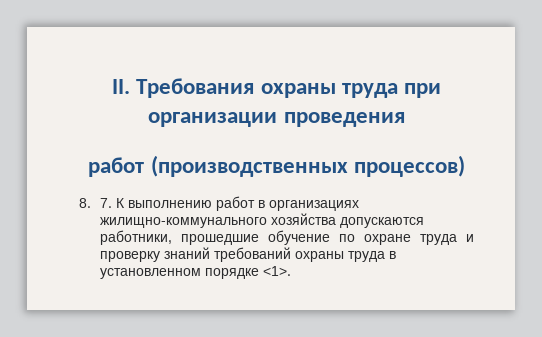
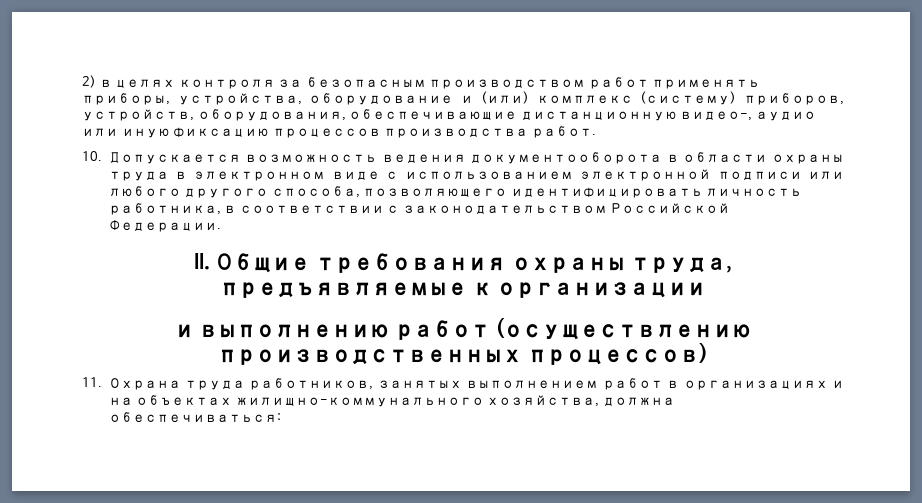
- II. Требования охраны труда при организации проведения
- работ (производственных процессов)
- 8. 7. К выполнению работ в организациях жилищно-коммунального хозяйства допускаются работники, прошедшие обучение по охране труда и проверку знаний требований охраны труда в установленном порядке <1>.
+ 2) в целях контроля за безопасным производством работ применять приборы, устройства, оборудование и (или) комплекс (систему) приборов, устройств, оборудования, обеспечивающие дистанционную видео-, аудио или иную фиксацию процессов производства работ.
+ 10. Допускается возможность ведения документооборота в области охраны труда в электронном виде с использованием электронной подписи или любого другого способа, позволяющего идентифицировать личность работника, в соответствии с законодательством Российской Федерации.
+ II. Общие требования охраны труда, предъявляемые к организации
+ и выполнению работ (осуществлению производственных процессов)
+ 11. Охрана труда работников, занятых выполнением работ в организациях и на объектах жилищно-коммунального хозяйства, должна обеспечиваться:

